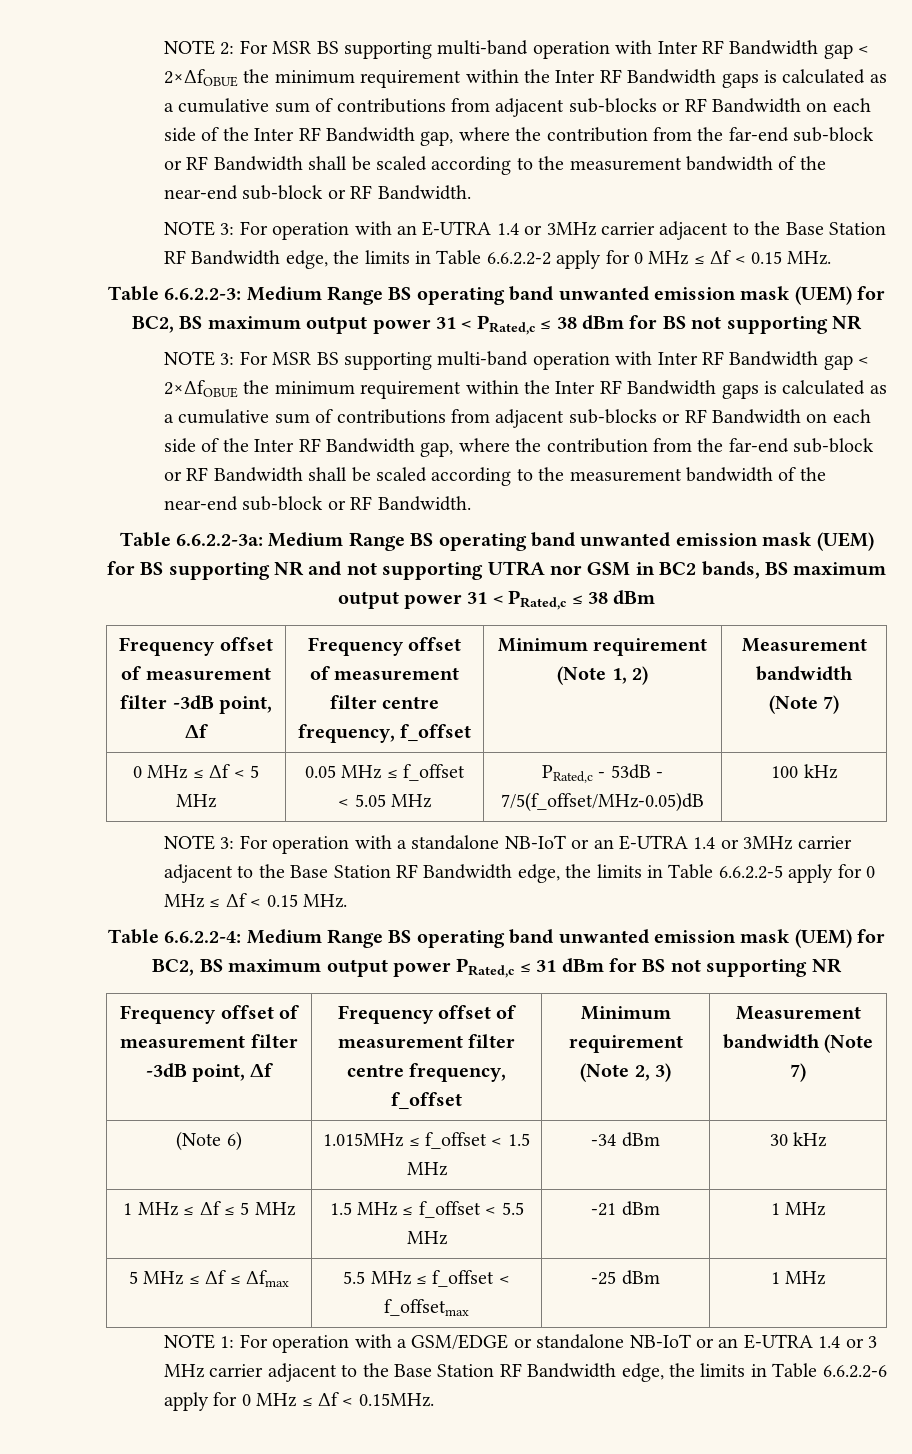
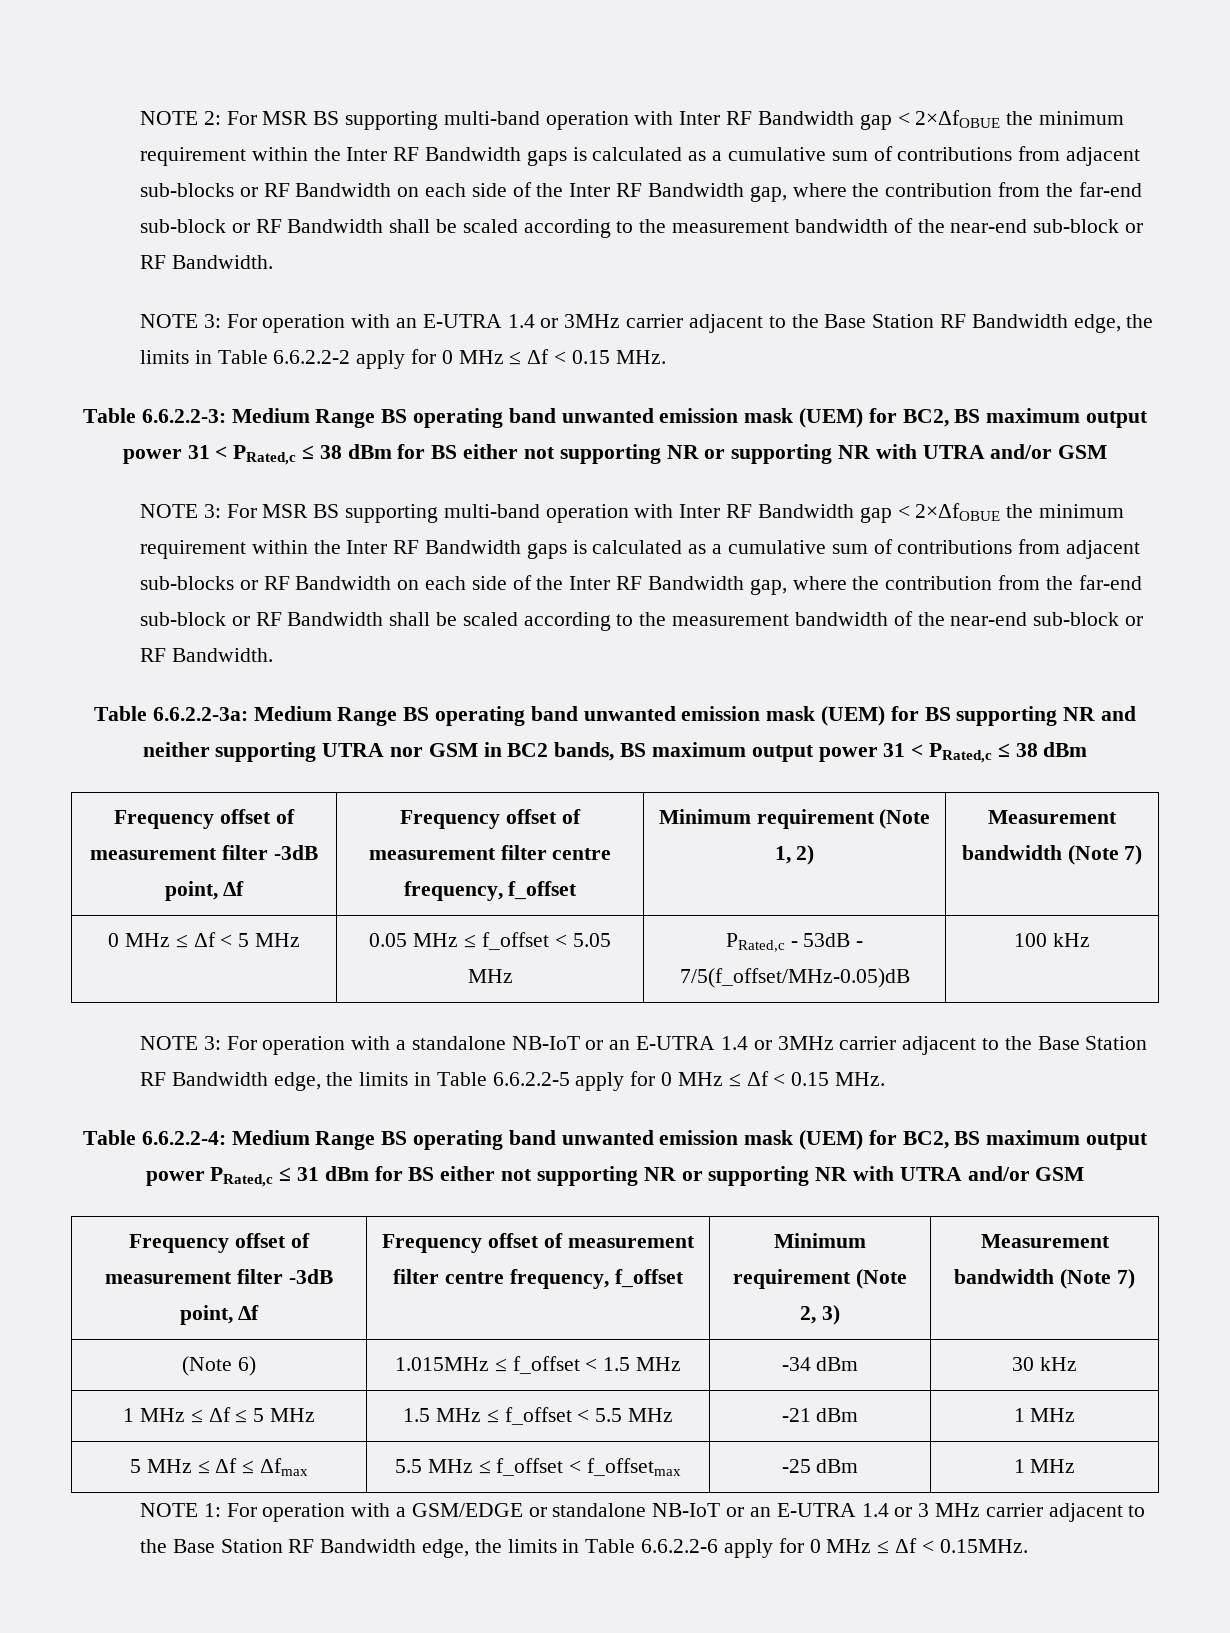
- Table 6.6.2.2-3: Medium Range BS operating band unwanted emission mask (UEM) for BC2, BS maximum output power 31 < PRated,c ≤ 38 dBm for BS not supporting NR
+ Table 6.6.2.2-3: Medium Range BS operating band unwanted emission mask (UEM) for BC2, BS maximum output power 31 < PRated,c ≤ 38 dBm for BS either not supporting NR or supporting NR with UTRA and/or GSM
- Table 6.6.2.2-3a: Medium Range BS operating band unwanted emission mask (UEM) for BS supporting NR and not supporting UTRA nor GSM in BC2 bands, BS maximum output power 31 < PRated,c ≤ 38 dBm
+ Table 6.6.2.2-3a: Medium Range BS operating band unwanted emission mask (UEM) for BS supporting NR and neither supporting UTRA nor GSM in BC2 bands, BS maximum output power 31 < PRated,c ≤ 38 dBm
- Table 6.6.2.2-4: Medium Range BS operating band unwanted emission mask (UEM) for BC2, BS maximum output power PRated,c ≤ 31 dBm for BS not supporting NR
+ Table 6.6.2.2-4: Medium Range BS operating band unwanted emission mask (UEM) for BC2, BS maximum output power PRated,c ≤ 31 dBm for BS either not supporting NR or supporting NR with UTRA and/or GSM

